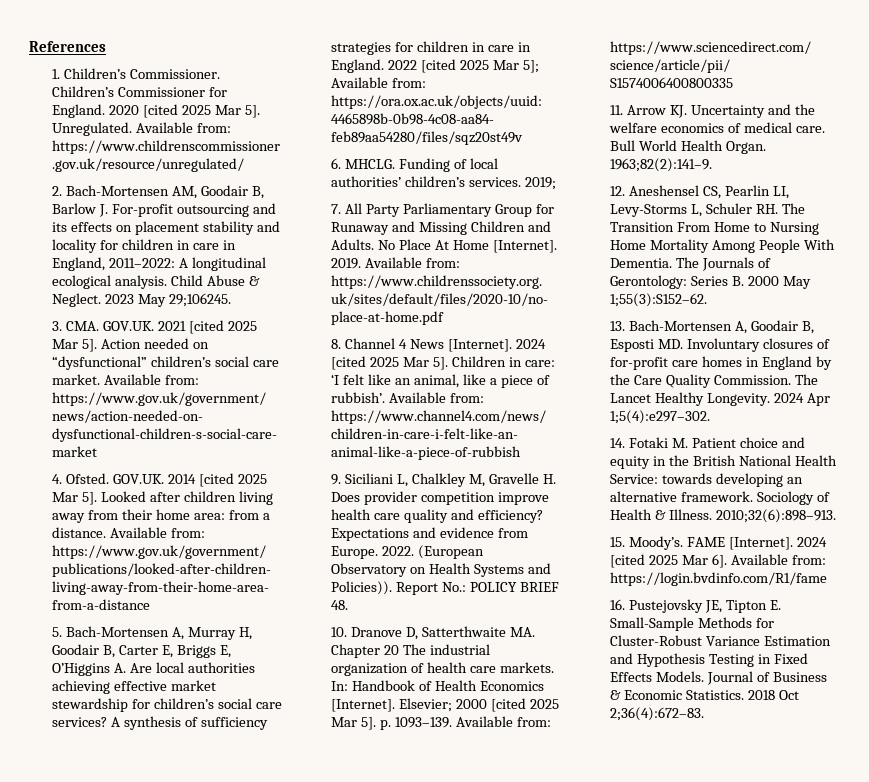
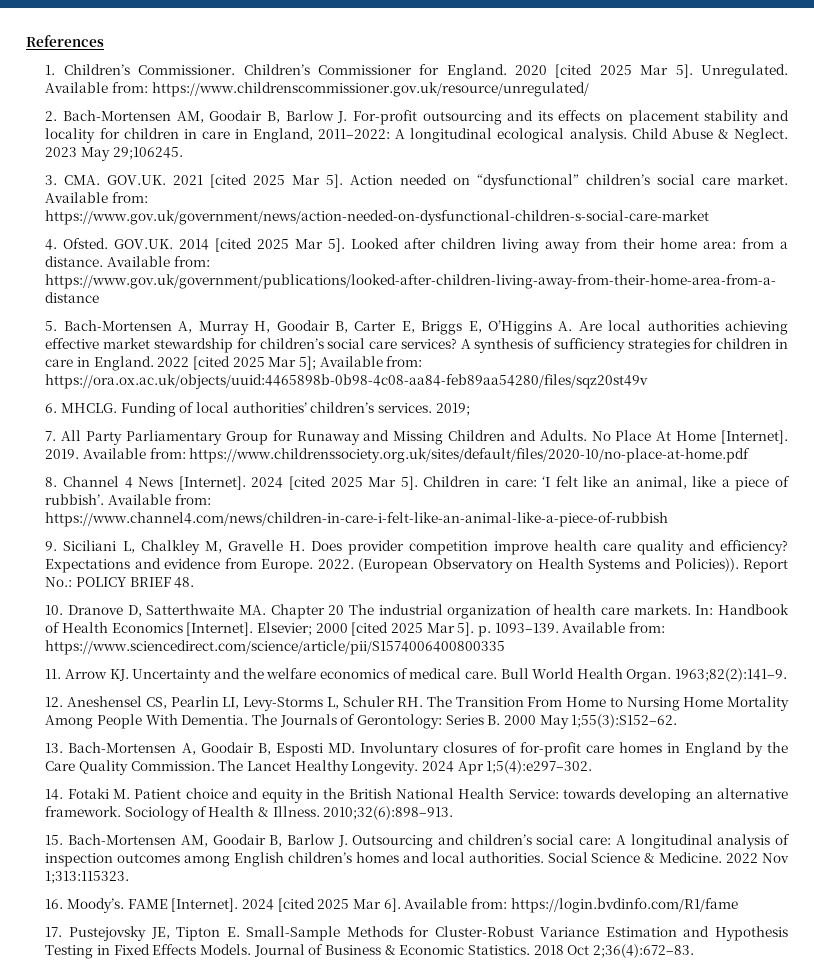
- 15. Moody’s.
+ 15. Bach-Mortensen AM, Goodair B, Barlow J. Outsourcing and children’s social care: A longitudinal analysis of inspection outcomes among English children’s homes and local authorities. Social Science & Medicine. 2022 Nov 1;313:115323.
+ 16. Moody’s.
- 16. Pustejovsky JE, Tipton E. Small-Sample Methods for Cluster-Robust Variance Estimation and Hypothesis Testing in Fixed Effects Models.
+ 17. Pustejovsky JE, Tipton E. Small-Sample Methods for Cluster-Robust Variance Estimation and Hypothesis Testing in Fixed Effects Models.

